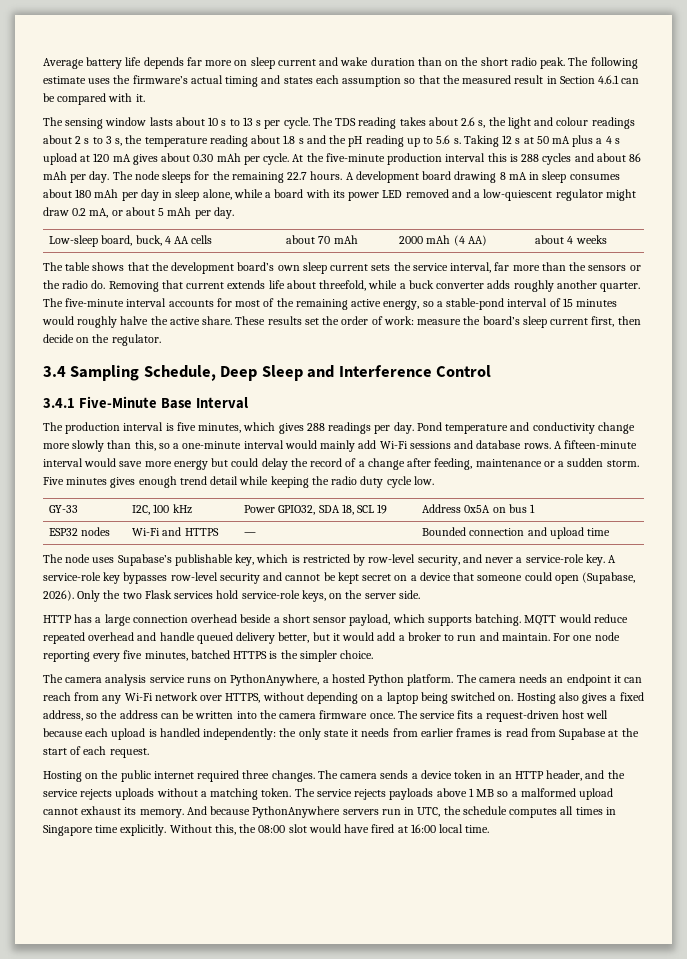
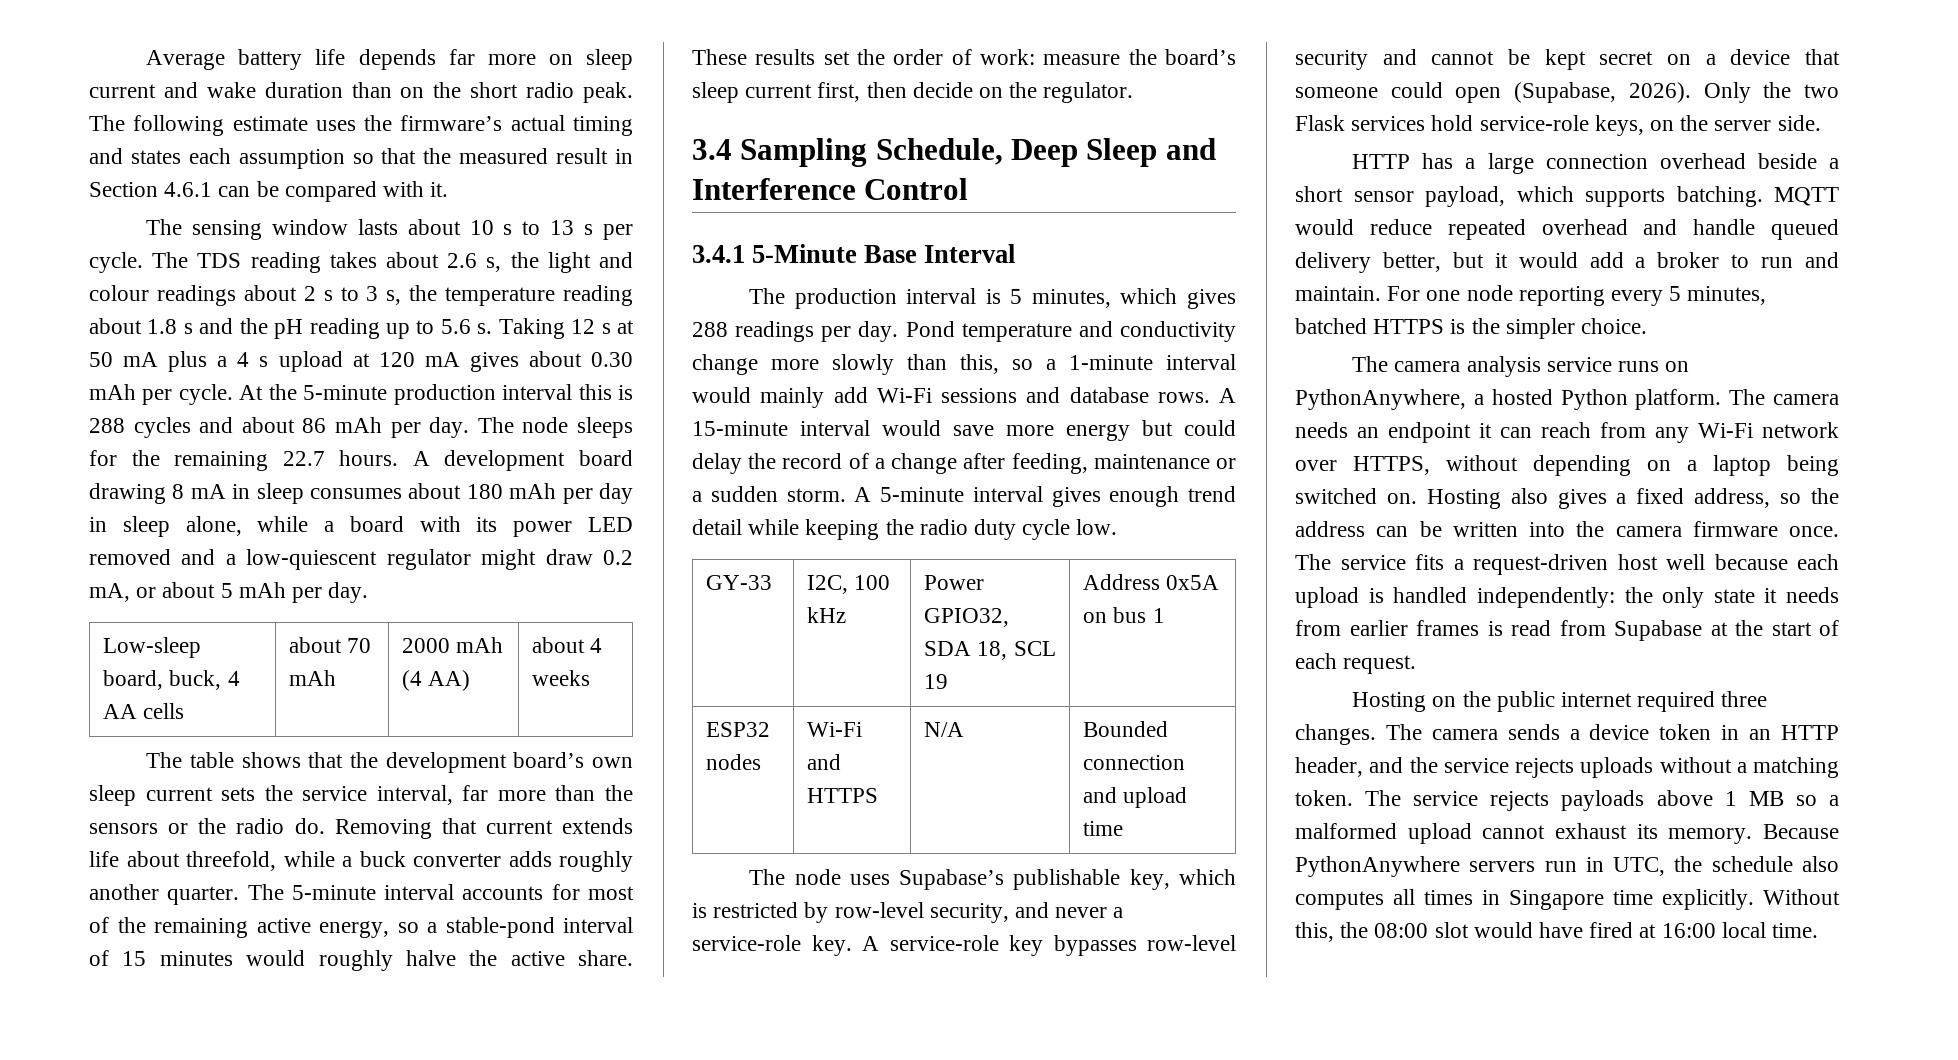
- At the five-minute production interval this is 288 cycles and about 86 mAh per day.
+ At the 5-minute production interval this is 288 cycles and about 86 mAh per day.
- The five-minute interval accounts for most of the remaining active energy, so a stable-pond interval of 15 minutes would roughly halve the active share.
+ The 5-minute interval accounts for most of the remaining active energy, so a stable-pond interval of 15 minutes would roughly halve the active share.
- 3.4.1 Five-Minute Base Interval
+ 3.4.1 5-Minute Base Interval
- The production interval is five minutes, which gives 288 readings per day.
+ The production interval is 5 minutes, which gives 288 readings per day.
- Pond temperature and conductivity change more slowly than this, so a one-minute interval would mainly add Wi-Fi sessions and database rows.
+ Pond temperature and conductivity change more slowly than this, so a 1-minute interval would mainly add Wi-Fi sessions and database rows.
- A fifteen-minute interval would save more energy but could delay the record of a change after feeding, maintenance or a sudden storm.
+ A 15-minute interval would save more energy but could delay the record of a change after feeding, maintenance or a sudden storm.
- Five minutes gives enough trend detail while keeping the radio duty cycle low.
+ A 5-minute interval gives enough trend detail while keeping the radio duty cycle low.
- ESP32 nodes | Wi-Fi and HTTPS | — | Bounded connection and upload time
+ ESP32 nodes | Wi-Fi and HTTPS | N/A | Bounded connection and upload time
- For one node reporting every five minutes, batched HTTPS is the simpler choice.
+ For one node reporting every 5 minutes, batched HTTPS is the simpler choice.
- And because PythonAnywhere servers run in UTC, the schedule computes all times in Singapore time explicitly.
+ Because PythonAnywhere servers run in UTC, the schedule also computes all times in Singapore time explicitly.

